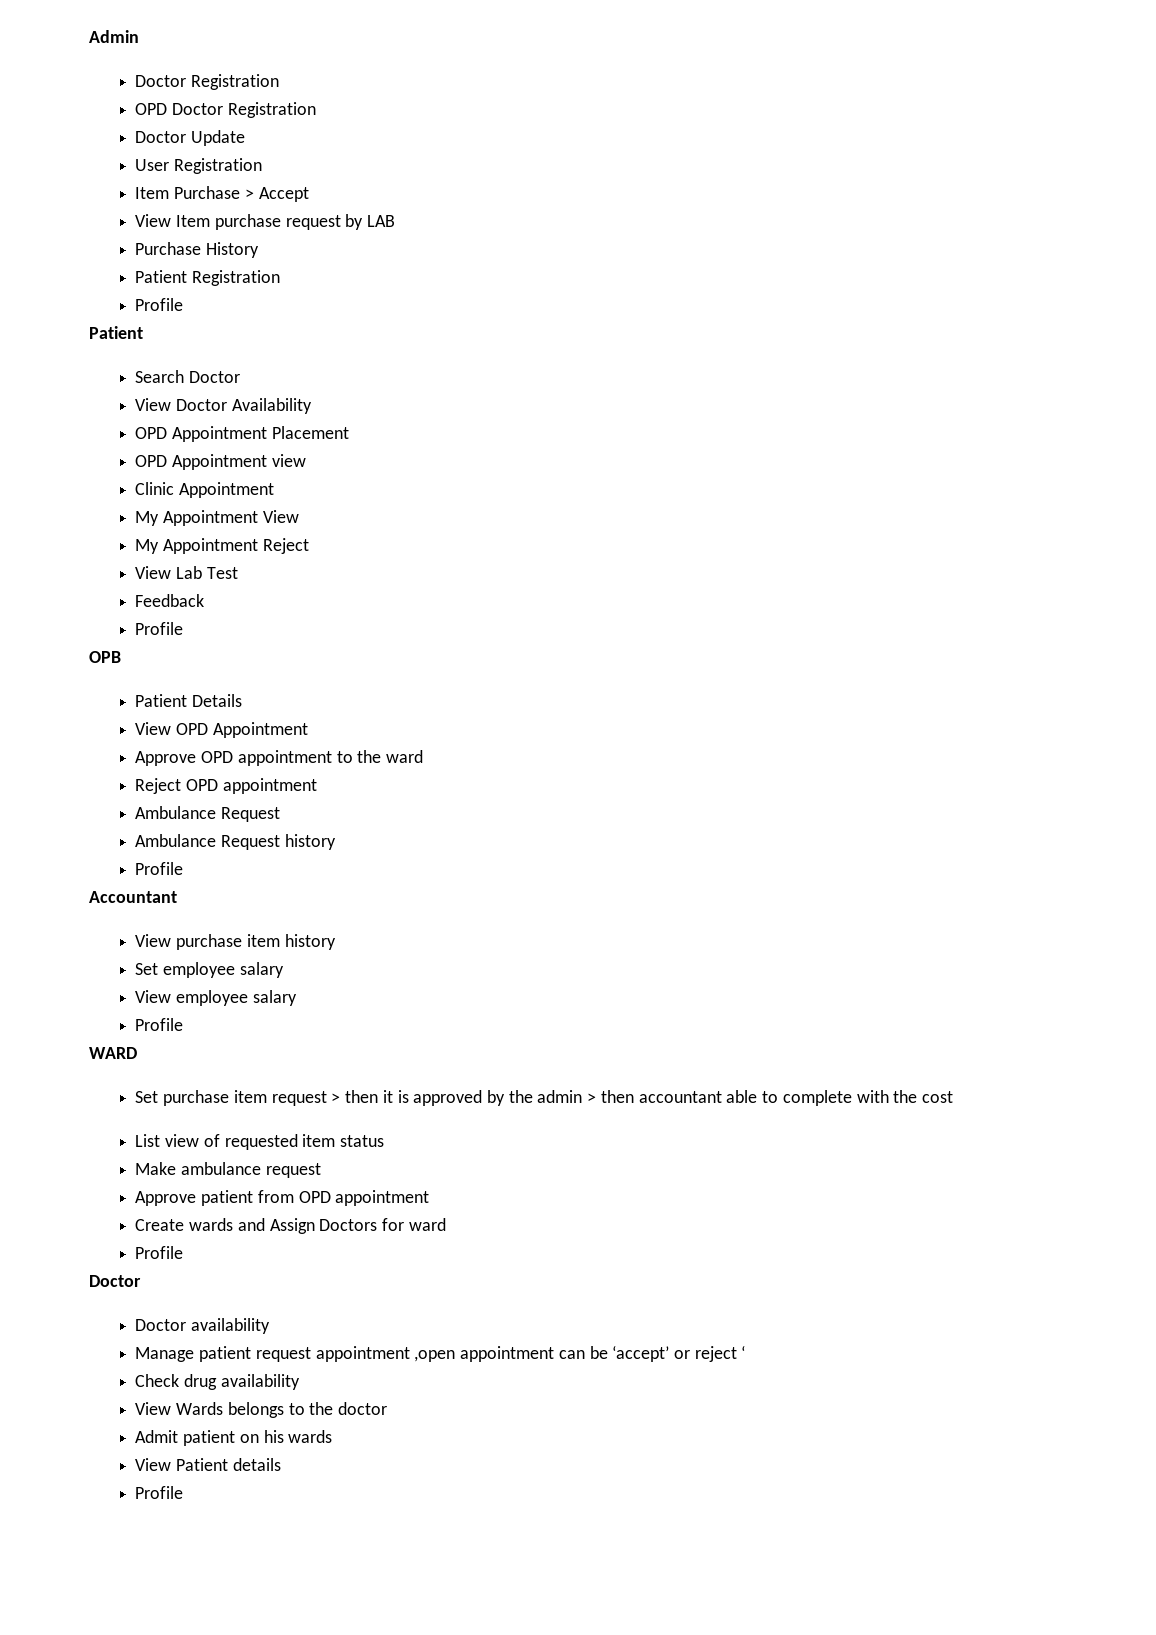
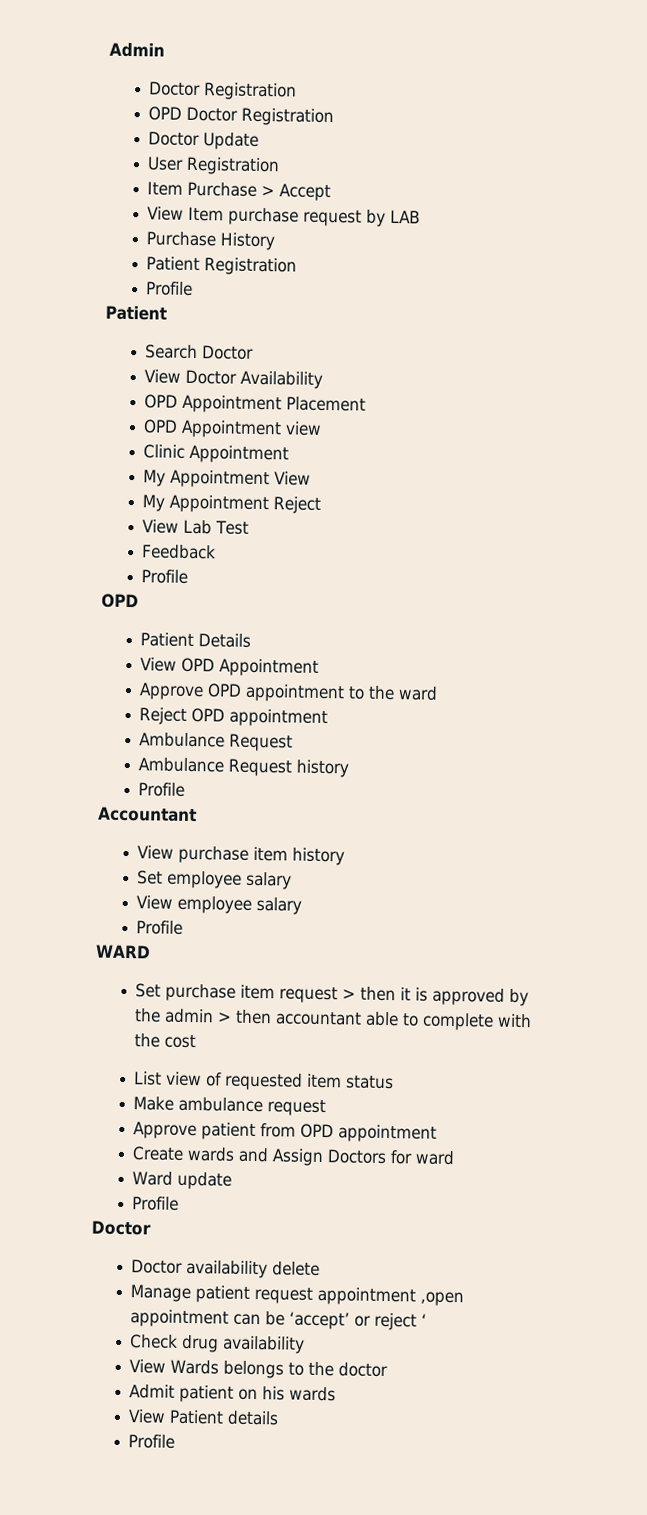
  Feedback
  Profile
- OPB
+ OPD
+ Ward update
- Doctor availability
+ Doctor availability delete

